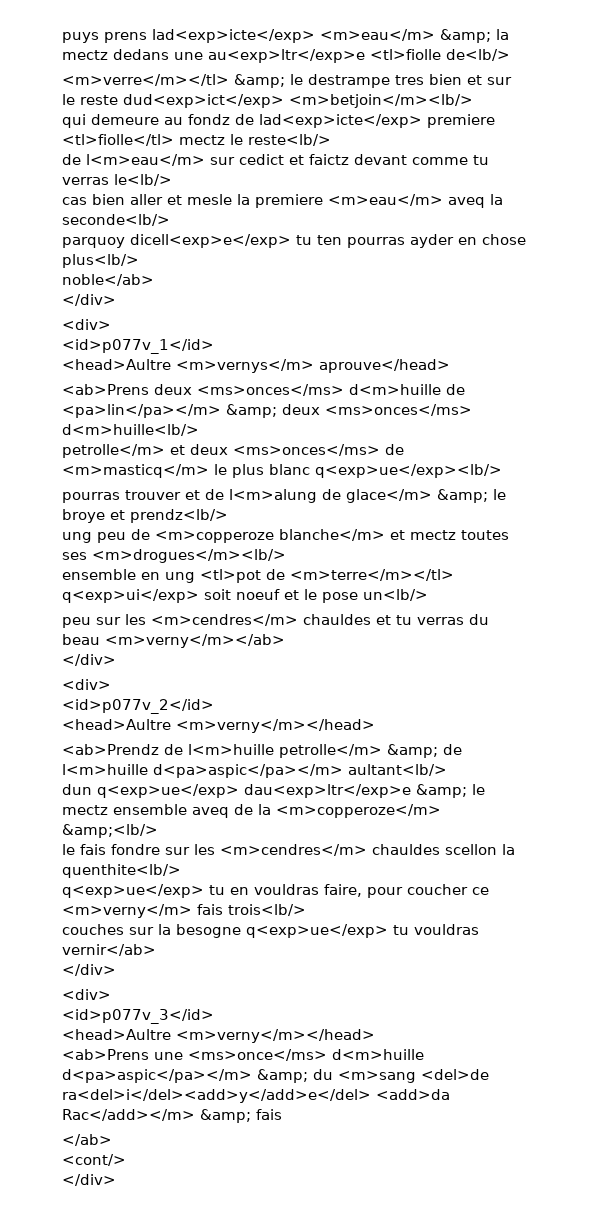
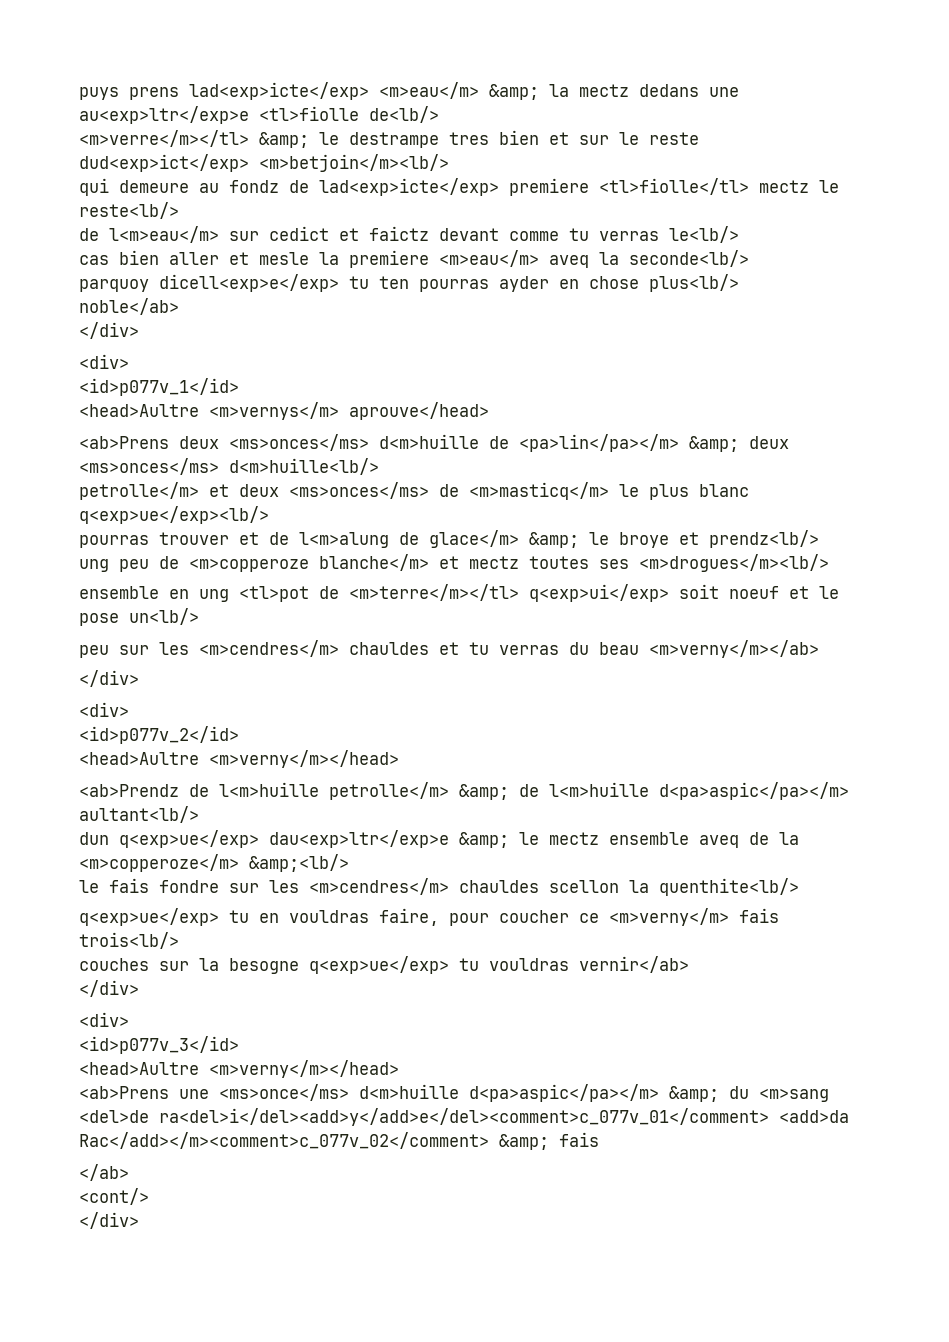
- <ab>Prens une <ms>once</ms> d<m>huille d<pa>aspic</pa></m> &amp; du <m>sang <del>de ra<del>i</del><add>y</add>e</del> <add>da Rac</add></m> &amp; fais
+ <ab>Prens une <ms>once</ms> d<m>huille d<pa>aspic</pa></m> &amp; du <m>sang <del>de ra<del>i</del><add>y</add>e</del><comment>c_077v_01</comment> <add>da Rac</add></m><comment>c_077v_02</comment> &amp; fais

